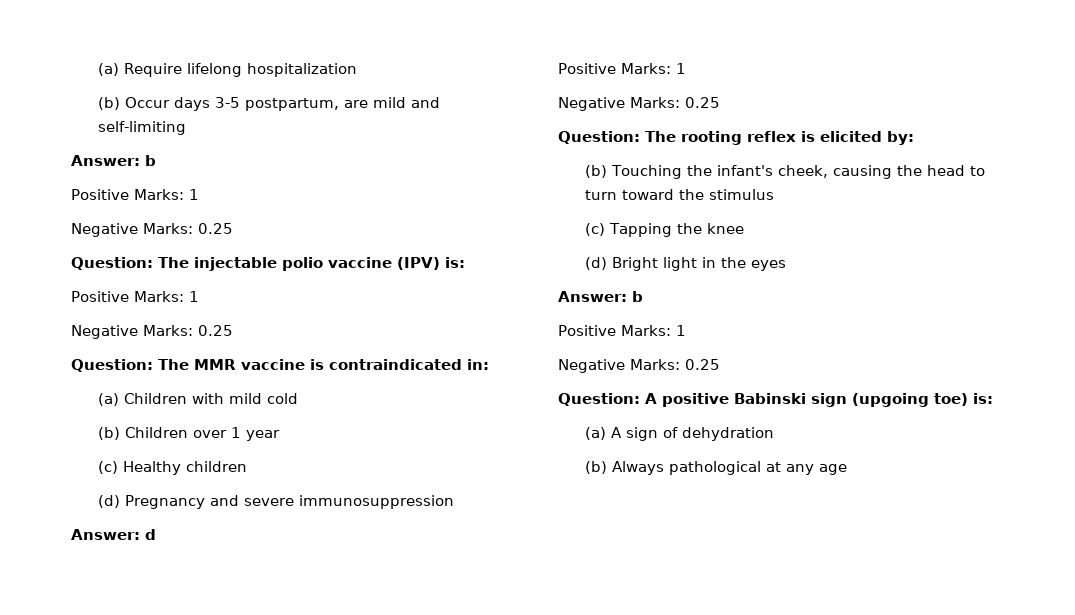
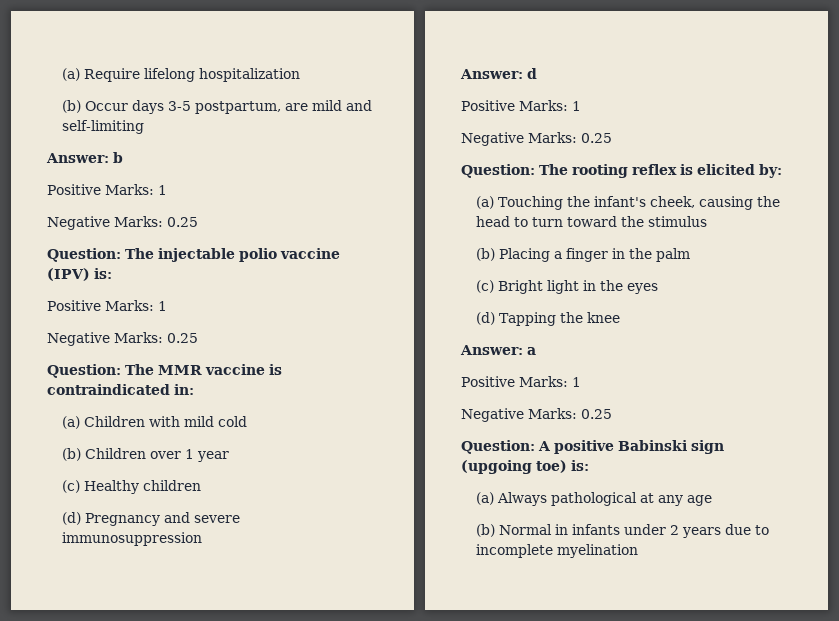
- (b) Touching the infant's cheek, causing the head to turn toward the stimulus
+ (a) Touching the infant's cheek, causing the head to turn toward the stimulus
- (c) Tapping the knee
- (d) Bright light in the eyes
- Answer: b
+ (b) Placing a finger in the palm
+ (c) Bright light in the eyes
+ (d) Tapping the knee
+ Answer: a
- (a) A sign of dehydration
- (b) Always pathological at any age
+ (a) Always pathological at any age
+ (b) Normal in infants under 2 years due to incomplete myelination

